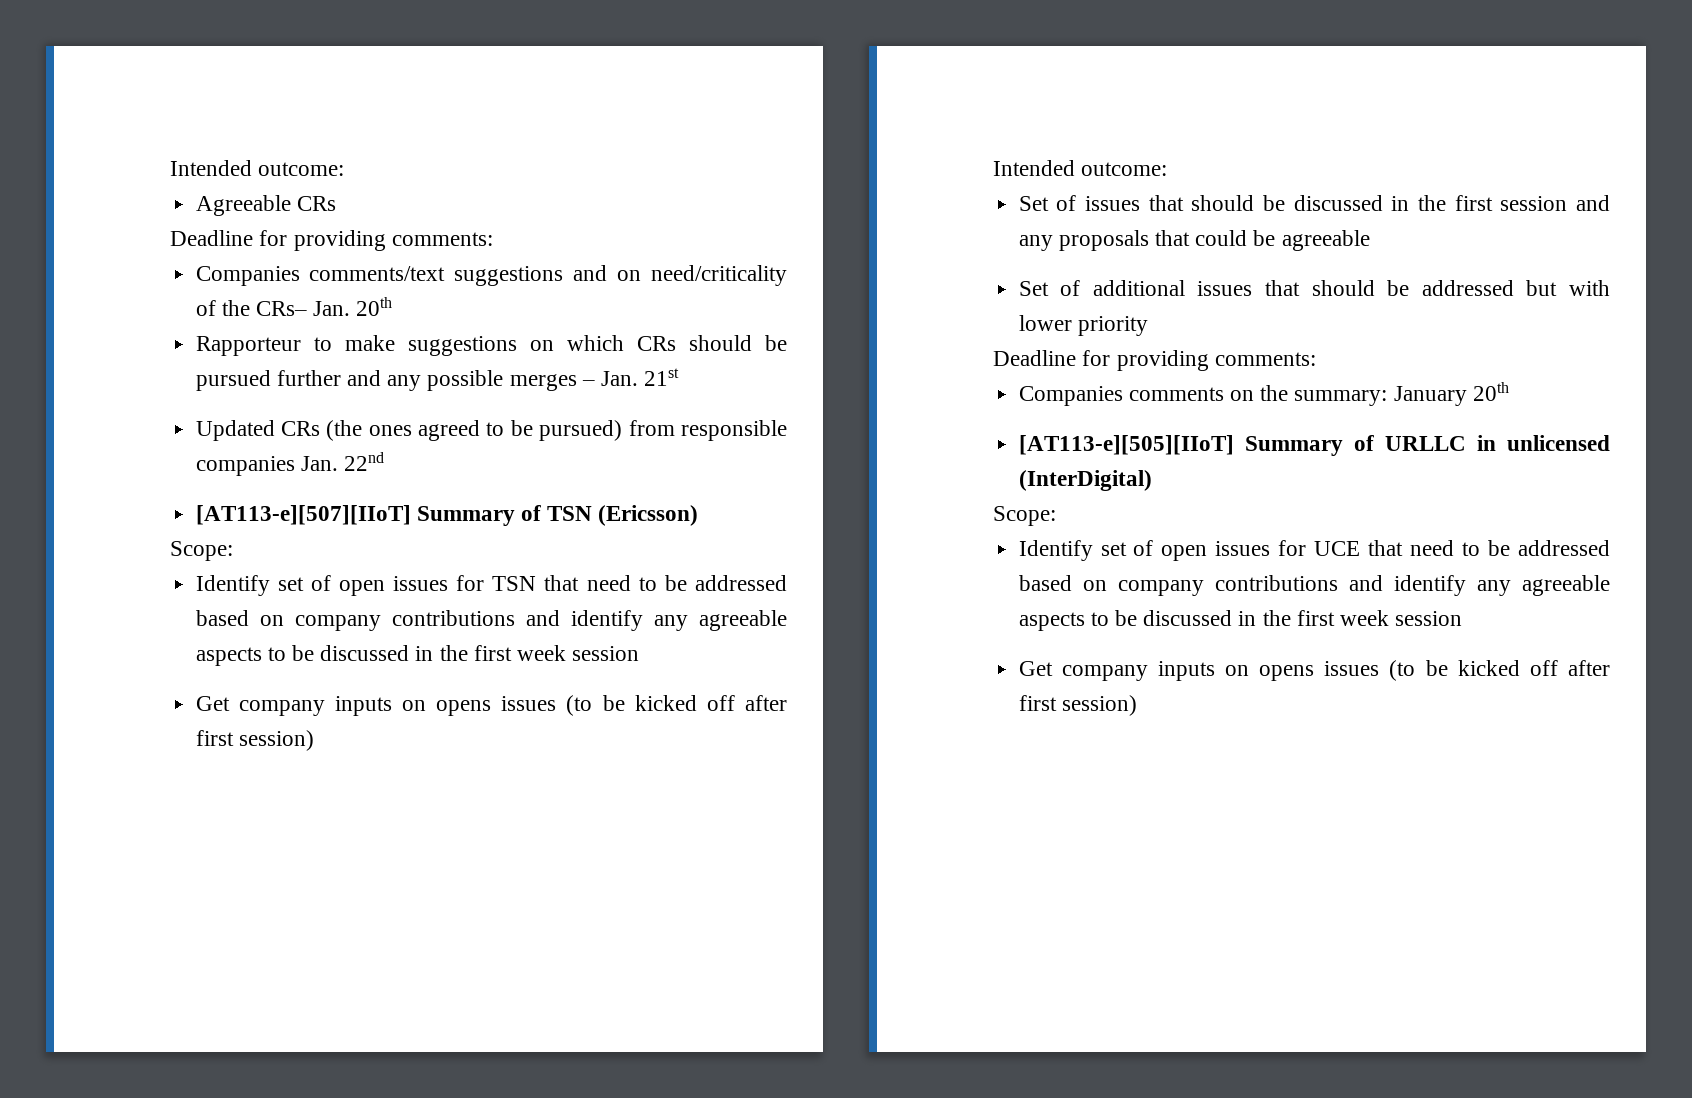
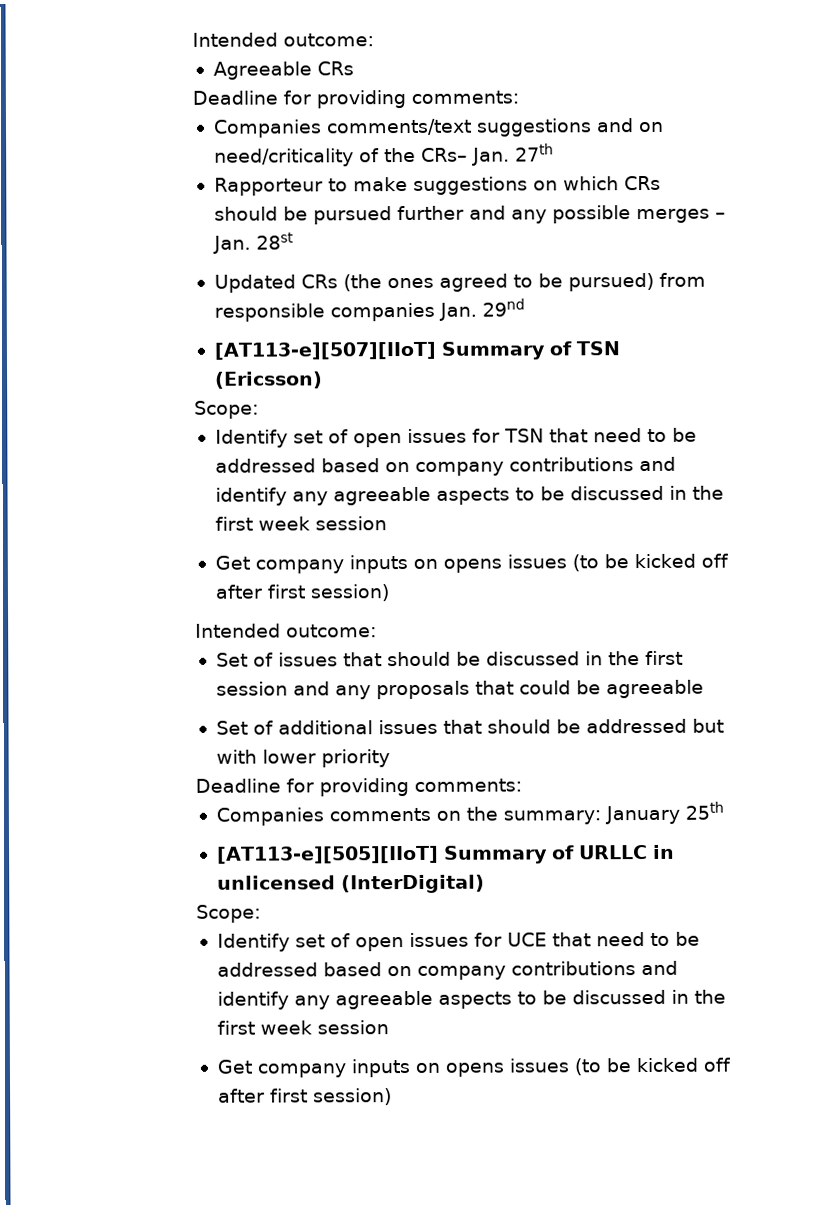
- Companies comments/text suggestions and on need/criticality of the CRs– Jan. 20th
+ Companies comments/text suggestions and on need/criticality of the CRs– Jan. 27th
- Rapporteur to make suggestions on which CRs should be pursued further and any possible merges – Jan. 21st
+ Rapporteur to make suggestions on which CRs should be pursued further and any possible merges – Jan. 28st
- Updated CRs (the ones agreed to be pursued) from responsible companies Jan. 22nd
+ Updated CRs (the ones agreed to be pursued) from responsible companies Jan. 29nd
- Companies comments on the summary: January 20th
+ Companies comments on the summary: January 25th

